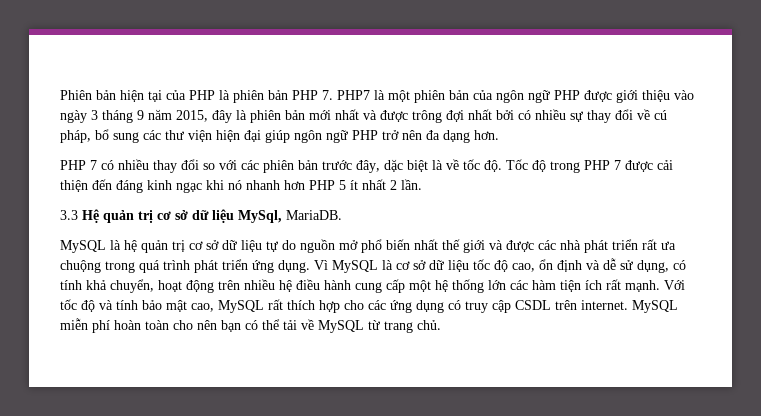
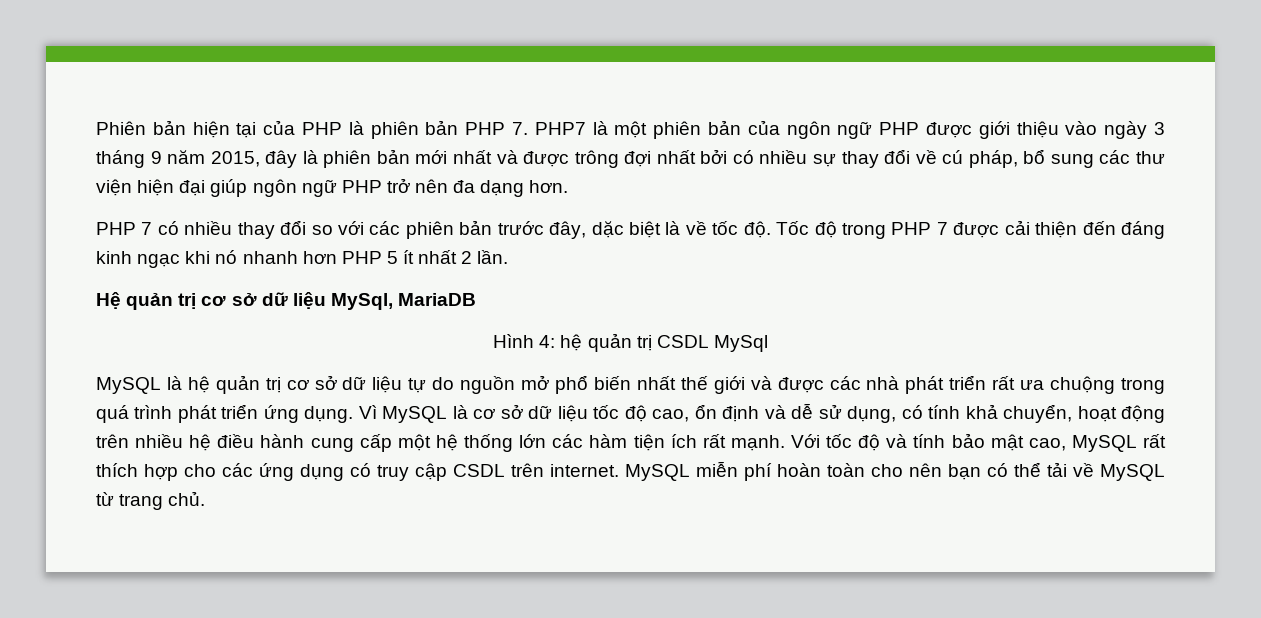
- 3.3 Hệ quản trị cơ sở dữ liệu MySql, MariaDB.
+ Hệ quản trị cơ sở dữ liệu MySql, MariaDB
+ Hình 4: hệ quản trị CSDL MySql

